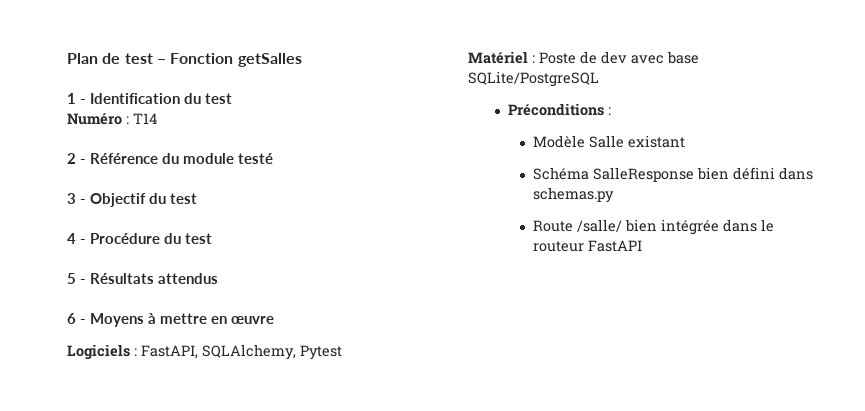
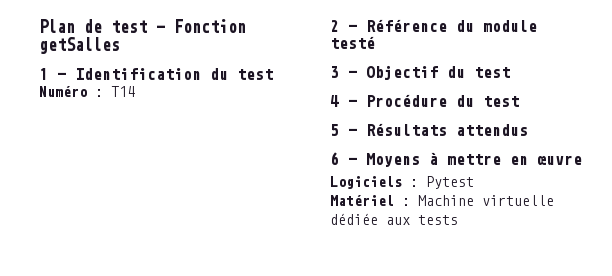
- Logiciels : FastAPI, SQLAlchemy, Pytest
+ Logiciels : Pytest
- Matériel : Poste de dev avec base SQLite/PostgreSQL
- Préconditions :
- Modèle Salle existant
- Schéma SalleResponse bien défini dans schemas.py
- Route /salle/ bien intégrée dans le routeur FastAPI
+ Matériel : Machine virtuelle dédiée aux tests

